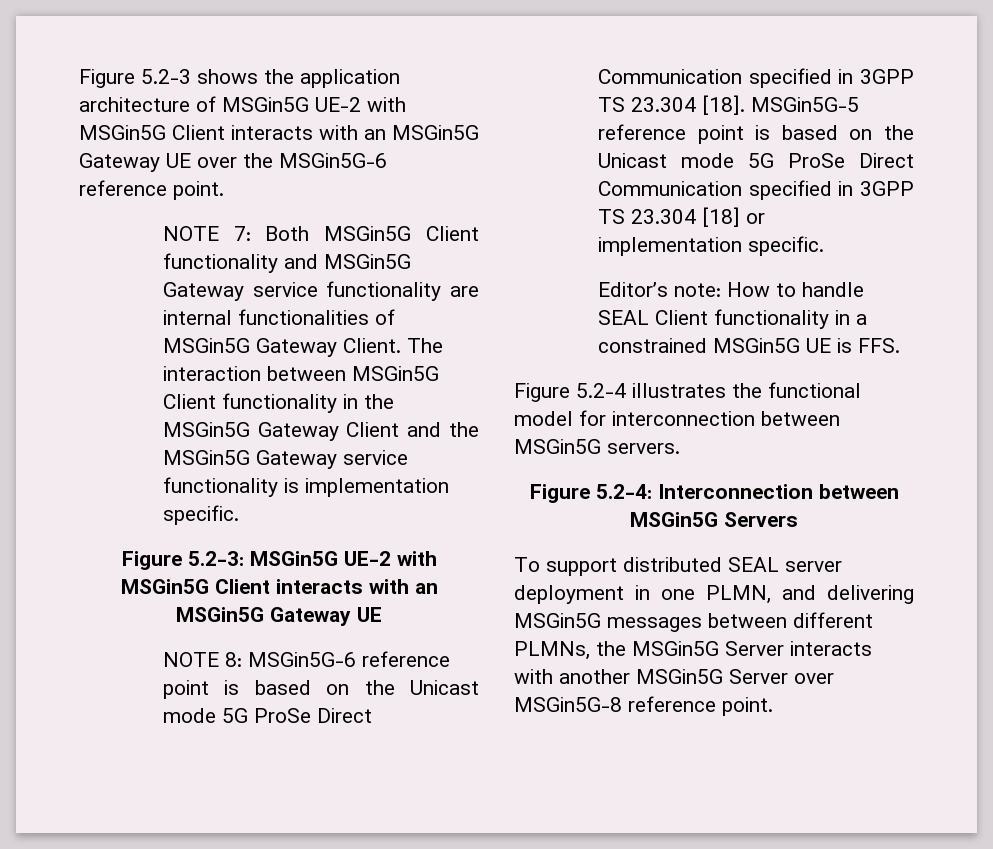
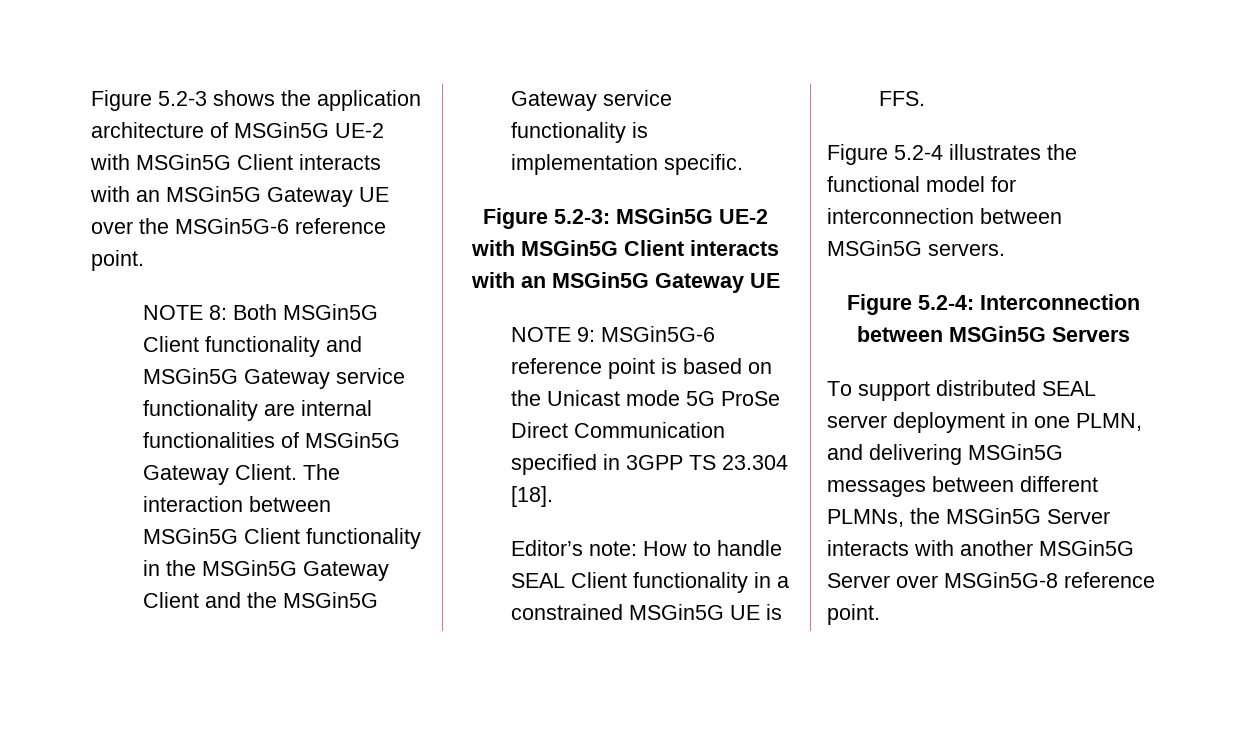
- NOTE 7: Both MSGin5G Client functionality and MSGin5G Gateway service functionality are internal functionalities of MSGin5G Gateway Client.
+ NOTE 8: Both MSGin5G Client functionality and MSGin5G Gateway service functionality are internal functionalities of MSGin5G Gateway Client.
- NOTE 8: MSGin5G-6 reference point is based on the Unicast mode 5G ProSe Direct Communication specified in 3GPP TS 23.304 [18]. MSGin5G-5 reference point is based on the Unicast mode 5G ProSe Direct Communication specified in 3GPP TS 23.304 [18] or implementation specific.
+ NOTE 9: MSGin5G-6 reference point is based on the Unicast mode 5G ProSe Direct Communication specified in 3GPP TS 23.304 [18].

